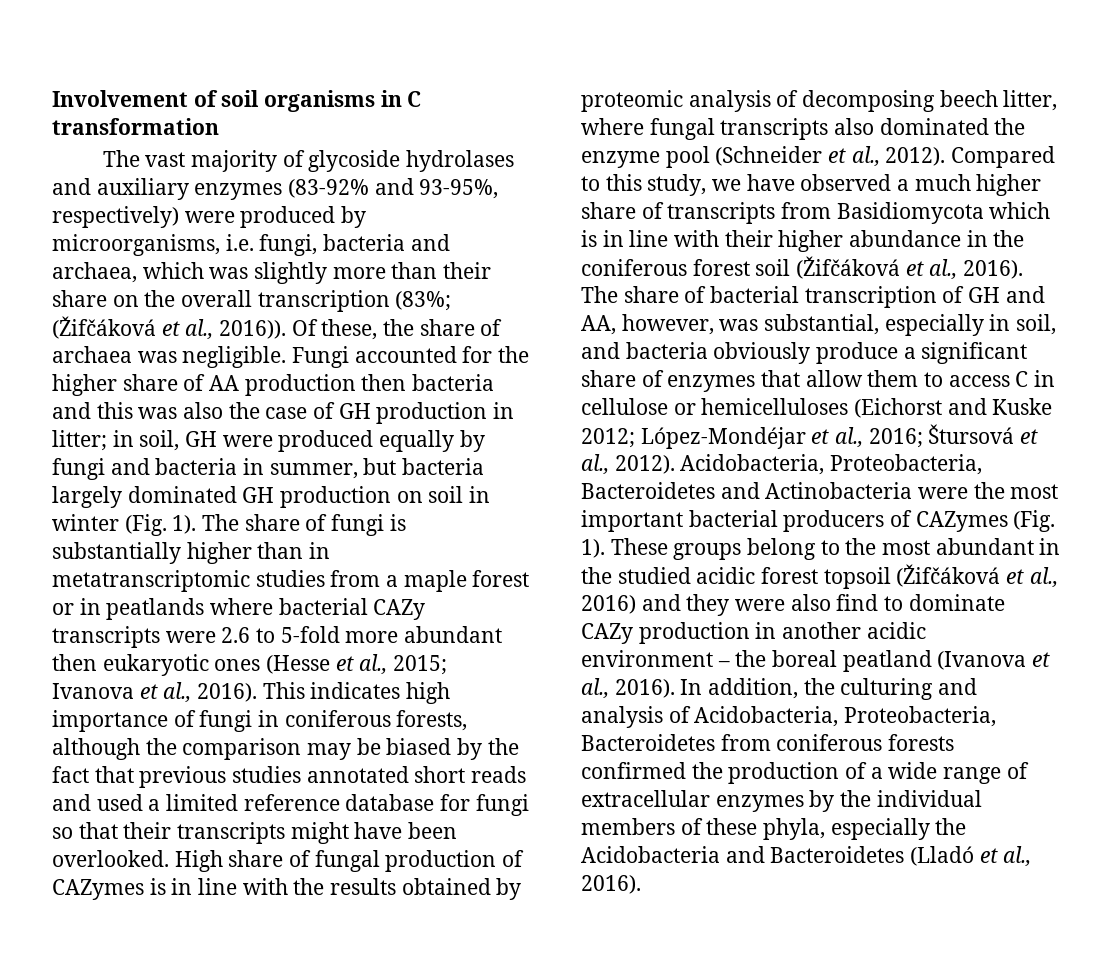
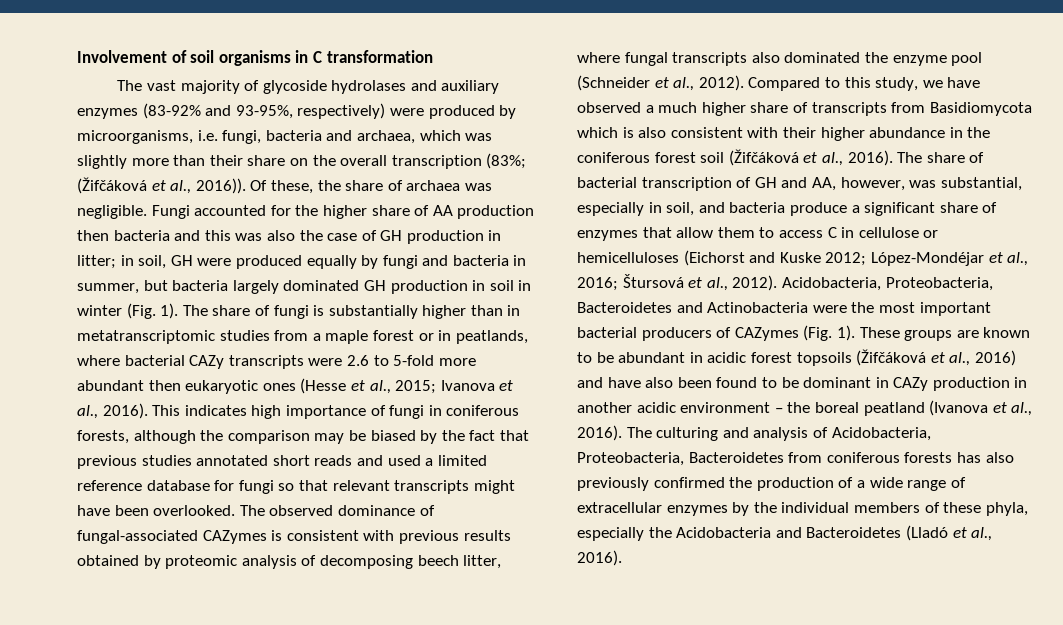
- Fungi accounted for the higher share of AA production then bacteria and this was also the case of GH production in litter; in soil, GH were produced equally by fungi and bacteria in summer, but bacteria largely dominated GH production on soil in winter (Fig. 1).
+ Fungi accounted for the higher share of AA production then bacteria and this was also the case of GH production in litter; in soil, GH were produced equally by fungi and bacteria in summer, but bacteria largely dominated GH production in soil in winter (Fig. 1).
- The share of fungi is substantially higher than in metatranscriptomic studies from a maple forest or in peatlands where bacterial CAZy transcripts were 2.6 to 5-fold more abundant then eukaryotic ones (Hesse et al., 2015; Ivanova et al., 2016).
+ The share of fungi is substantially higher than in metatranscriptomic studies from a maple forest or in peatlands, where bacterial CAZy transcripts were 2.6 to 5-fold more abundant then eukaryotic ones (Hesse et al., 2015; Ivanova et al., 2016).
- This indicates high importance of fungi in coniferous forests, although the comparison may be biased by the fact that previous studies annotated short reads and used a limited reference database for fungi so that their transcripts might have been overlooked.
+ This indicates high importance of fungi in coniferous forests, although the comparison may be biased by the fact that previous studies annotated short reads and used a limited reference database for fungi so that relevant transcripts might have been overlooked.
- High share of fungal production of CAZymes is in line with the results obtained by proteomic analysis of decomposing beech litter, where fungal transcripts also dominated the enzyme pool (Schneider et al., 2012).
+ The observed dominance of fungal-associated CAZymes is consistent with previous results obtained by proteomic analysis of decomposing beech litter, where fungal transcripts also dominated the enzyme pool (Schneider et al., 2012).
- Compared to this study, we have observed a much higher share of transcripts from Basidiomycota which is in line with their higher abundance in the coniferous forest soil (Žifčáková et al., 2016).
+ Compared to this study, we have observed a much higher share of transcripts from Basidiomycota which is also consistent with their higher abundance in the coniferous forest soil (Žifčáková et al., 2016).
- The share of bacterial transcription of GH and AA, however, was substantial, especially in soil, and bacteria obviously produce a significant share of enzymes that allow them to access C in cellulose or hemicelluloses (Eichorst and Kuske 2012; López-Mondéjar et al., 2016; Štursová et al., 2012).
+ The share of bacterial transcription of GH and AA, however, was substantial, especially in soil, and bacteria produce a significant share of enzymes that allow them to access C in cellulose or hemicelluloses (Eichorst and Kuske 2012; López-Mondéjar et al., 2016; Štursová et al., 2012).
- These groups belong to the most abundant in the studied acidic forest topsoil (Žifčáková et al., 2016) and they were also find to dominate CAZy production in another acidic environment – the boreal peatland (Ivanova et al., 2016).
+ These groups are known to be abundant in acidic forest topsoils (Žifčáková et al., 2016) and have also been found to be dominant in CAZy production in another acidic environment – the boreal peatland (Ivanova et al., 2016).
- In addition, the culturing and analysis of Acidobacteria, Proteobacteria, Bacteroidetes from coniferous forests confirmed the production of a wide range of extracellular enzymes by the individual members of these phyla, especially the Acidobacteria and Bacteroidetes (Lladó et al., 2016).
+ The culturing and analysis of Acidobacteria, Proteobacteria, Bacteroidetes from coniferous forests has also previously confirmed the production of a wide range of extracellular enzymes by the individual members of these phyla, especially the Acidobacteria and Bacteroidetes (Lladó et al., 2016).

